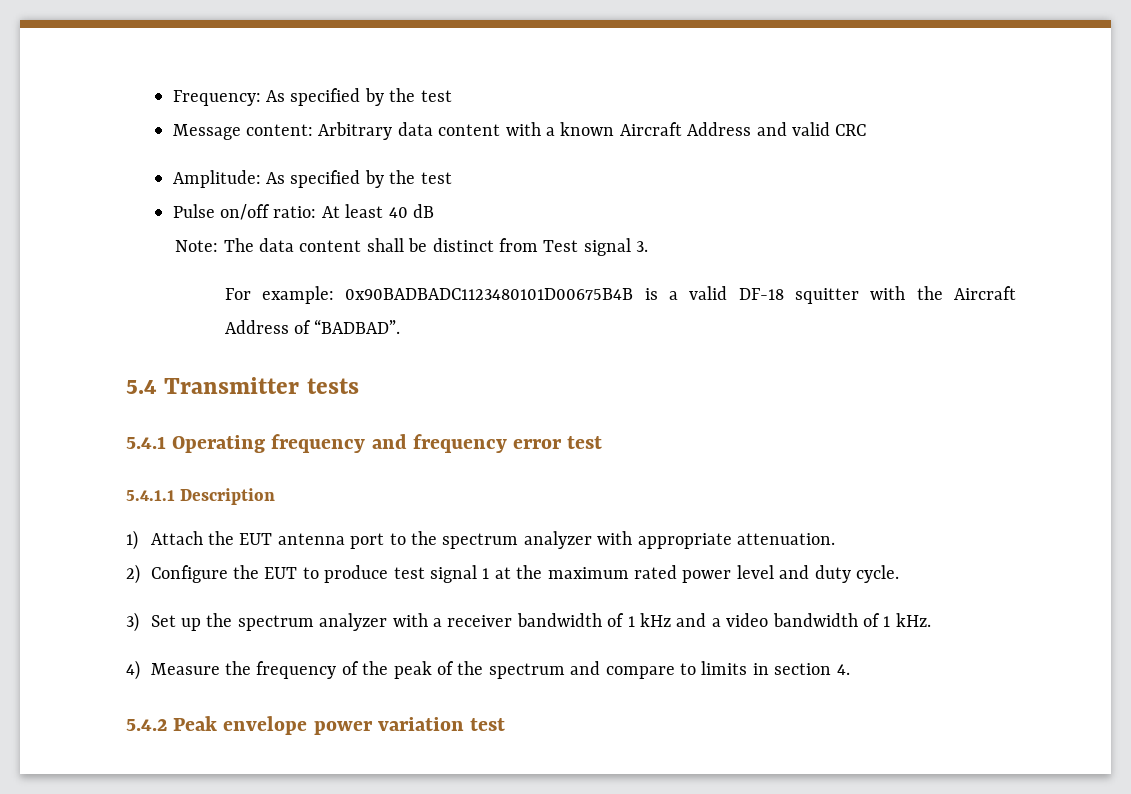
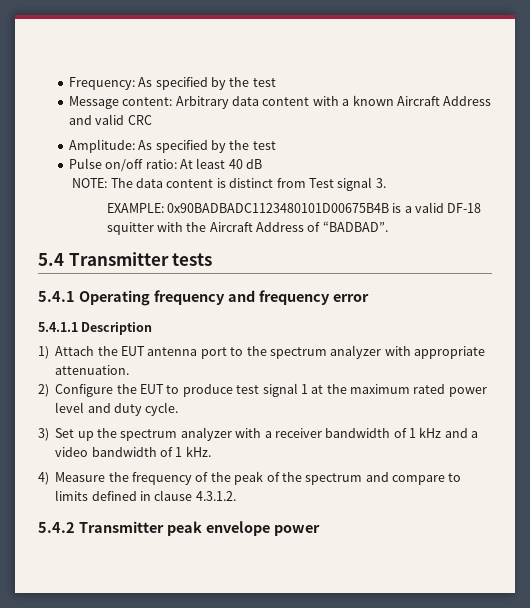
- Note: The data content shall be distinct from Test signal 3.
+ NOTE: The data content is distinct from Test signal 3.
- For example: 0x90BADBADC1123480101D00675B4B is a valid DF-18 squitter with the Aircraft Address of “BADBAD”.
+ EXAMPLE: 0x90BADBADC1123480101D00675B4B is a valid DF-18 squitter with the Aircraft Address of “BADBAD”.
- 5.4.1 Operating frequency and frequency error test
+ 5.4.1 Operating frequency and frequency error
- 4) Measure the frequency of the peak of the spectrum and compare to limits in section 4.
- 5.4.2 Peak envelope power variation test
+ 4) Measure the frequency of the peak of the spectrum and compare to limits defined in clause 4.3.1.2.
+ 5.4.2 Transmitter peak envelope power

